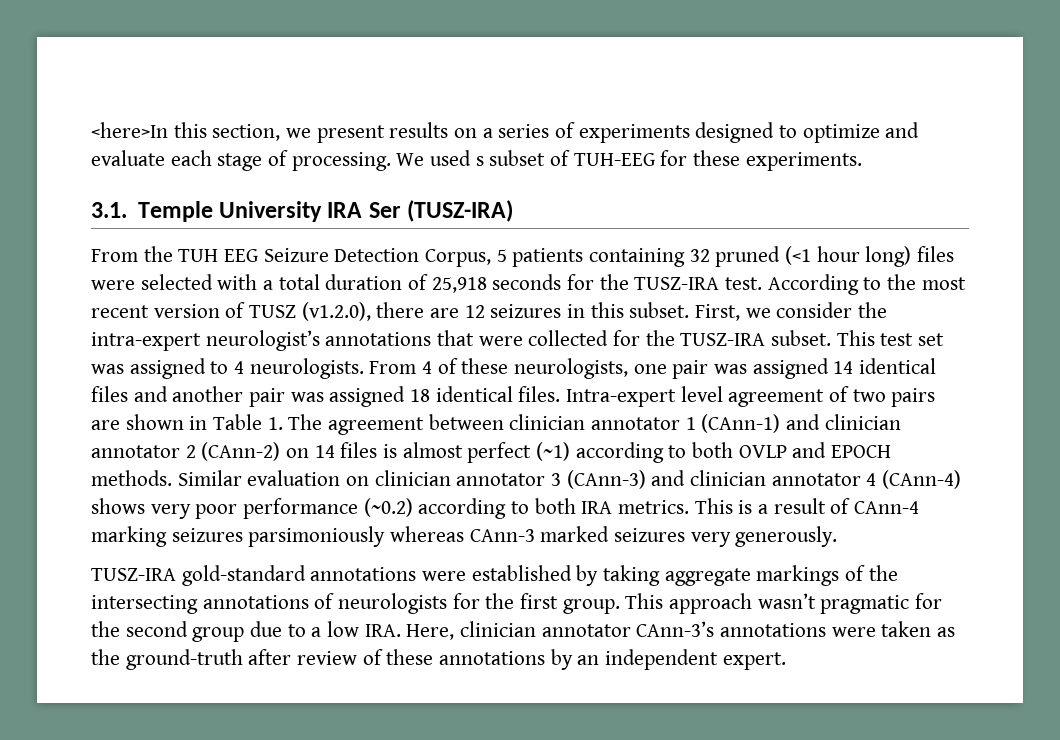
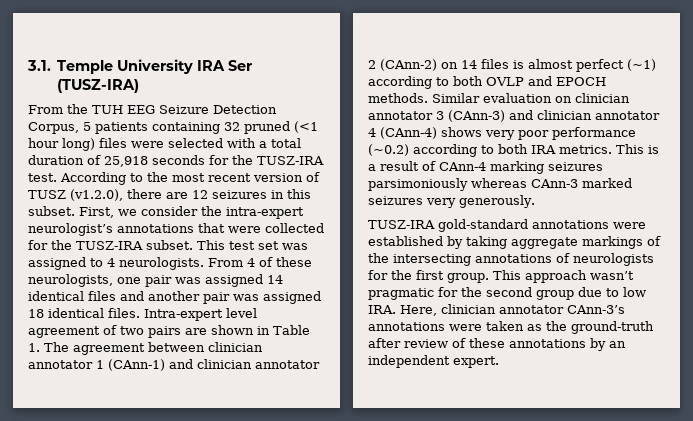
- <here>In this section, we present results on a series of experiments designed to optimize and evaluate each stage of processing. We used s subset of TUH-EEG for these experiments.
- This approach wasn’t pragmatic for the second group due to a low IRA. Here, clinician annotator CAnn-3’s annotations were taken as the ground-truth after review of these annotations by an independent expert.
+ This approach wasn’t pragmatic for the second group due to low IRA. Here, clinician annotator CAnn-3’s annotations were taken as the ground-truth after review of these annotations by an independent expert.

